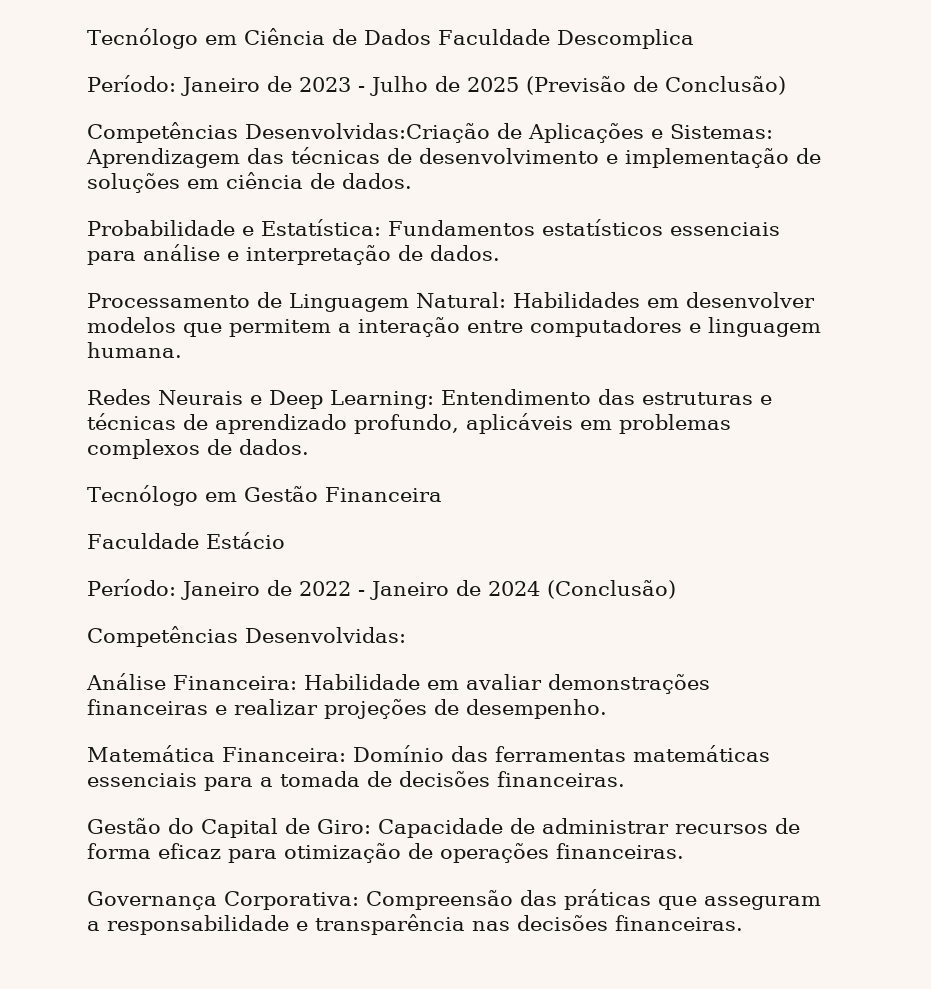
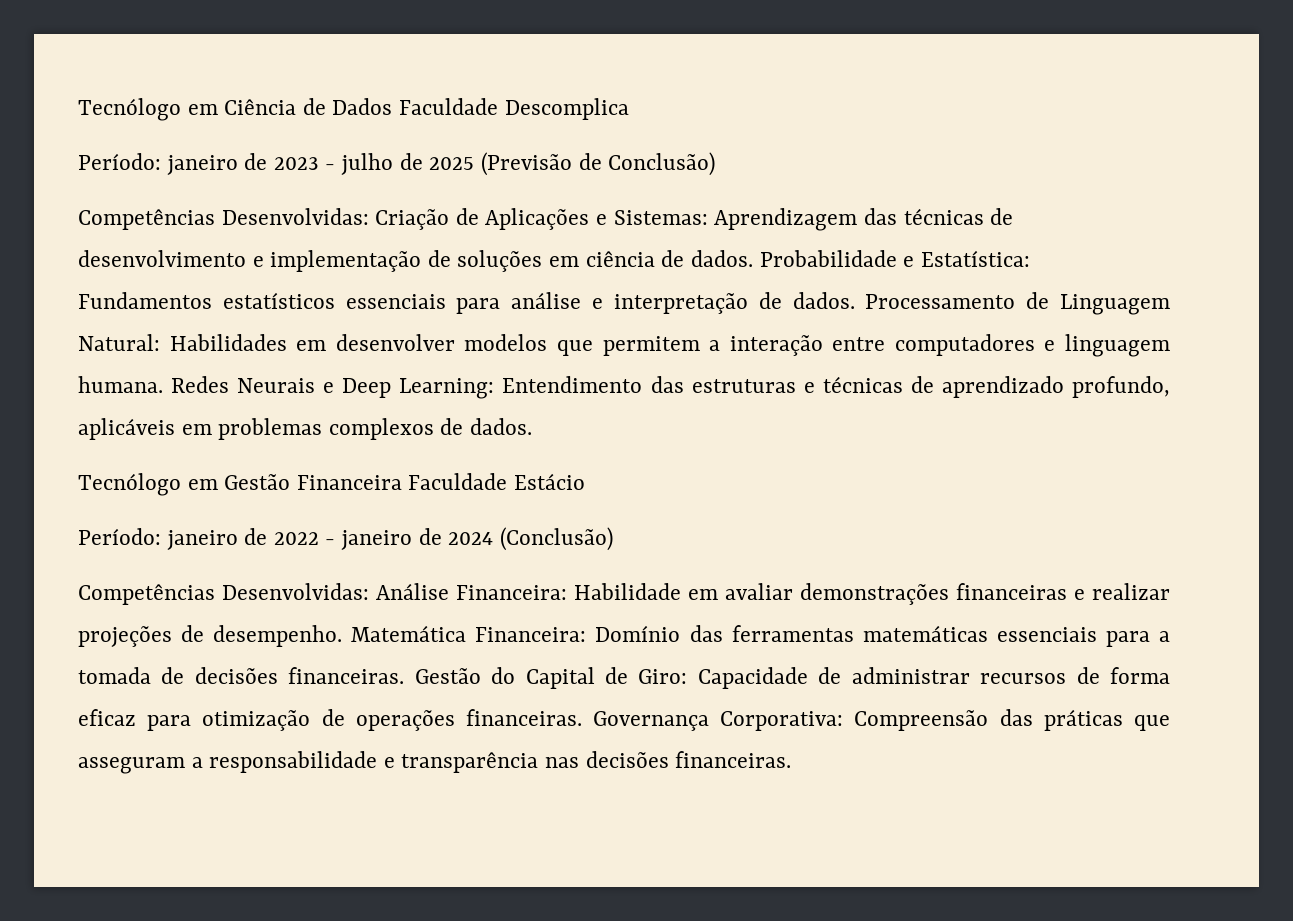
- Período: Janeiro de 2023 - Julho de 2025 (Previsão de Conclusão)
+ Período: janeiro de 2023 - julho de 2025 (Previsão de Conclusão)
- Competências Desenvolvidas:Criação de Aplicações e Sistemas:
+ Competências Desenvolvidas: Criação de Aplicações e Sistemas:
- Aprendizagem das técnicas de desenvolvimento e implementação de soluções em ciência de dados.
- Probabilidade e Estatística:
+ Aprendizagem das técnicas de desenvolvimento e implementação de soluções em ciência de dados. Probabilidade e Estatística:
- Fundamentos estatísticos essenciais para análise e interpretação de dados.
- Processamento de Linguagem Natural:
+ Fundamentos estatísticos essenciais para análise e interpretação de dados. Processamento de Linguagem Natural:
- Habilidades em desenvolver modelos que permitem a interação entre computadores e linguagem humana.
- Redes Neurais e Deep Learning:
+ Habilidades em desenvolver modelos que permitem a interação entre computadores e linguagem humana. Redes Neurais e Deep Learning:
- Tecnólogo em Gestão Financeira
- Faculdade Estácio
+ Tecnólogo em Gestão Financeira Faculdade Estácio
- Período: Janeiro de 2022 - Janeiro de 2024 (Conclusão)
+ Período: janeiro de 2022 - janeiro de 2024 (Conclusão)
- Competências Desenvolvidas:
- Análise Financeira: Habilidade em avaliar demonstrações financeiras e realizar projeções de desempenho.
- Matemática Financeira: Domínio das ferramentas matemáticas essenciais para a tomada de decisões financeiras.
- Gestão do Capital de Giro: Capacidade de administrar recursos de forma eficaz para otimização de operações financeiras.
- Governança Corporativa: Compreensão das práticas que asseguram a responsabilidade e transparência nas decisões financeiras.
+ Competências Desenvolvidas: Análise Financeira: Habilidade em avaliar demonstrações financeiras e realizar projeções de desempenho. Matemática Financeira: Domínio das ferramentas matemáticas essenciais para a tomada de decisões financeiras. Gestão do Capital de Giro: Capacidade de administrar recursos de forma eficaz para otimização de operações financeiras. Governança Corporativa: Compreensão das práticas que asseguram a responsabilidade e transparência nas decisões financeiras.

